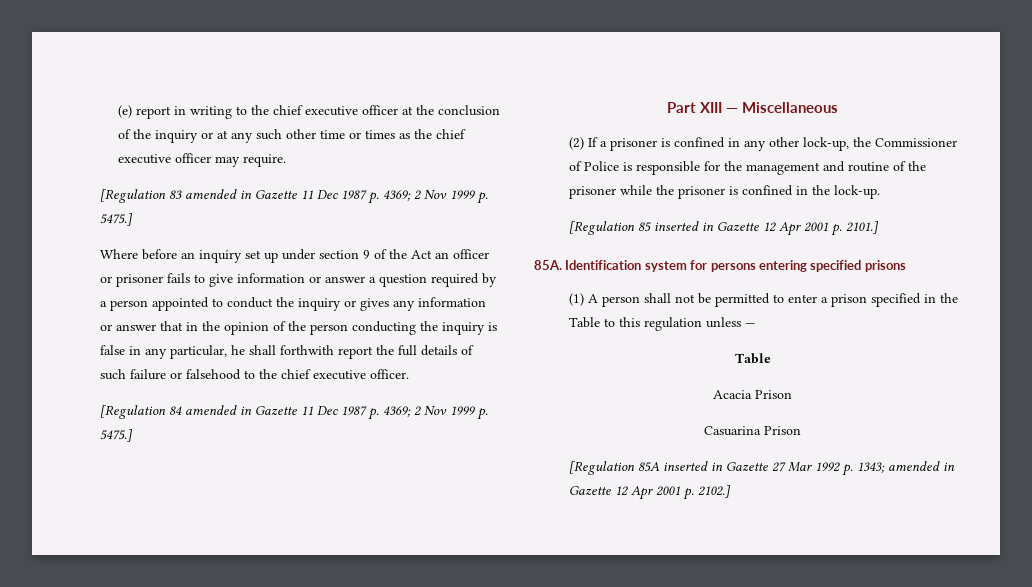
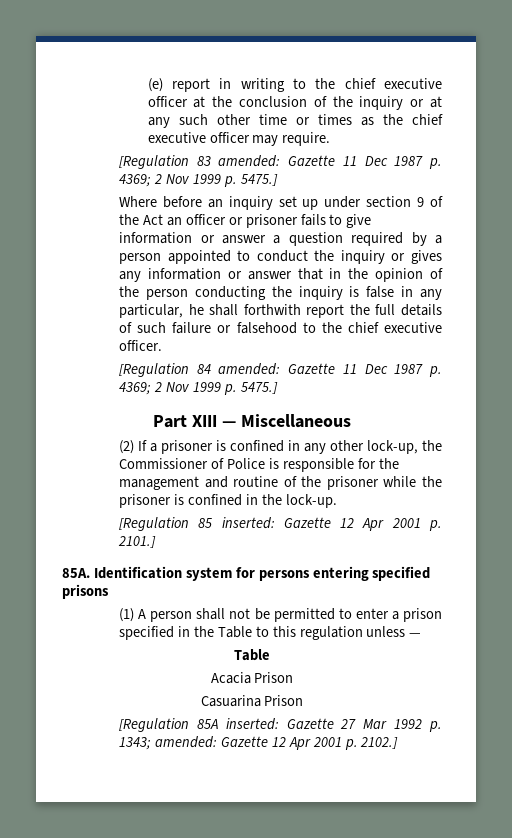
- [Regulation 83 amended in Gazette 11 Dec 1987 p. 4369; 2 Nov 1999 p. 5475.]
+ [Regulation 83 amended: Gazette 11 Dec 1987 p. 4369; 2 Nov 1999 p. 5475.]
- [Regulation 84 amended in Gazette 11 Dec 1987 p. 4369; 2 Nov 1999 p. 5475.]
+ [Regulation 84 amended: Gazette 11 Dec 1987 p. 4369; 2 Nov 1999 p. 5475.]
- [Regulation 85 inserted in Gazette 12 Apr 2001 p. 2101.]
+ [Regulation 85 inserted: Gazette 12 Apr 2001 p. 2101.]
- [Regulation 85A inserted in Gazette 27 Mar 1992 p. 1343; amended in Gazette 12 Apr 2001 p. 2102.]
+ [Regulation 85A inserted: Gazette 27 Mar 1992 p. 1343; amended: Gazette 12 Apr 2001 p. 2102.]

